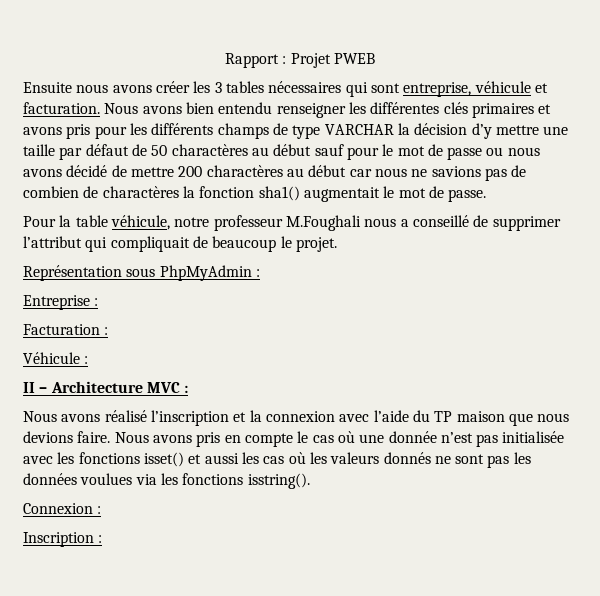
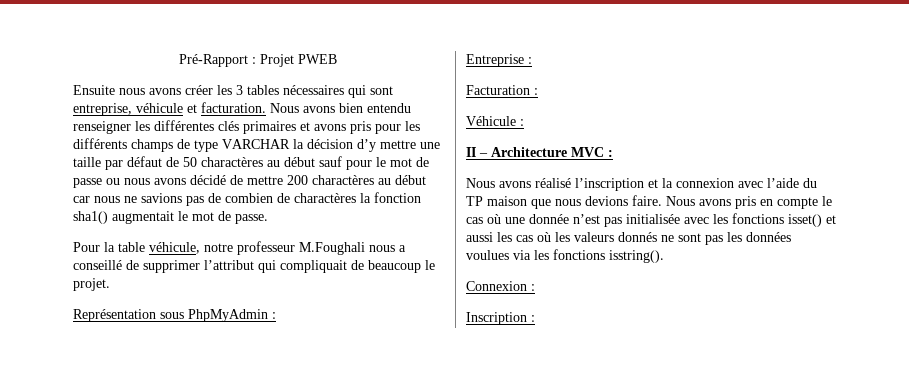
- Rapport : Projet PWEB
+ Pré-Rapport : Projet PWEB

